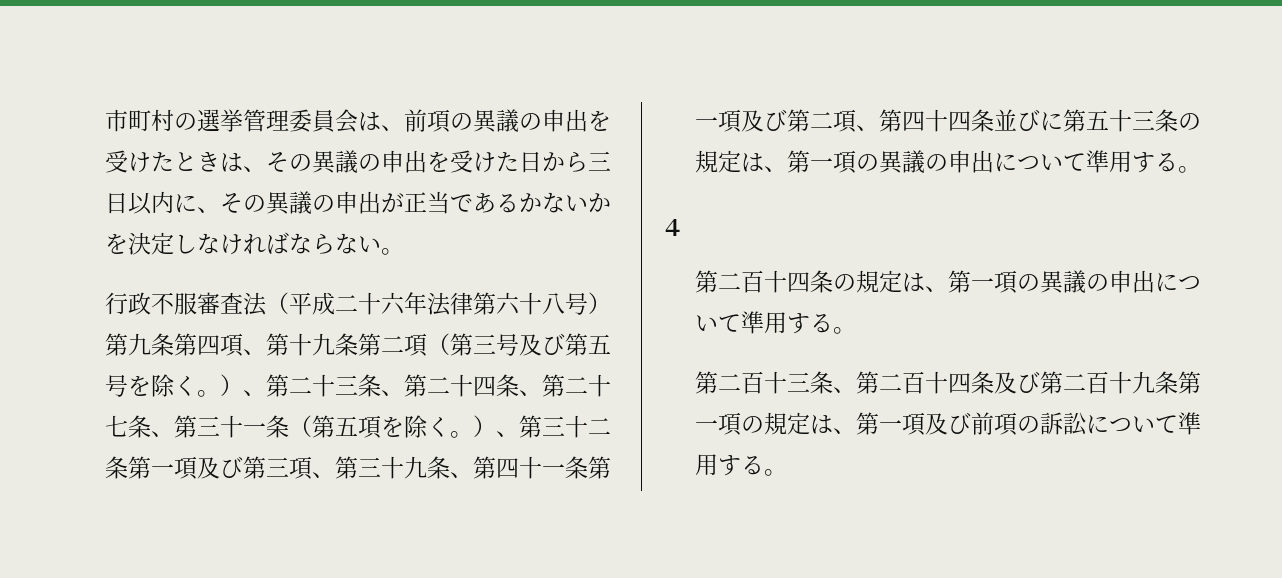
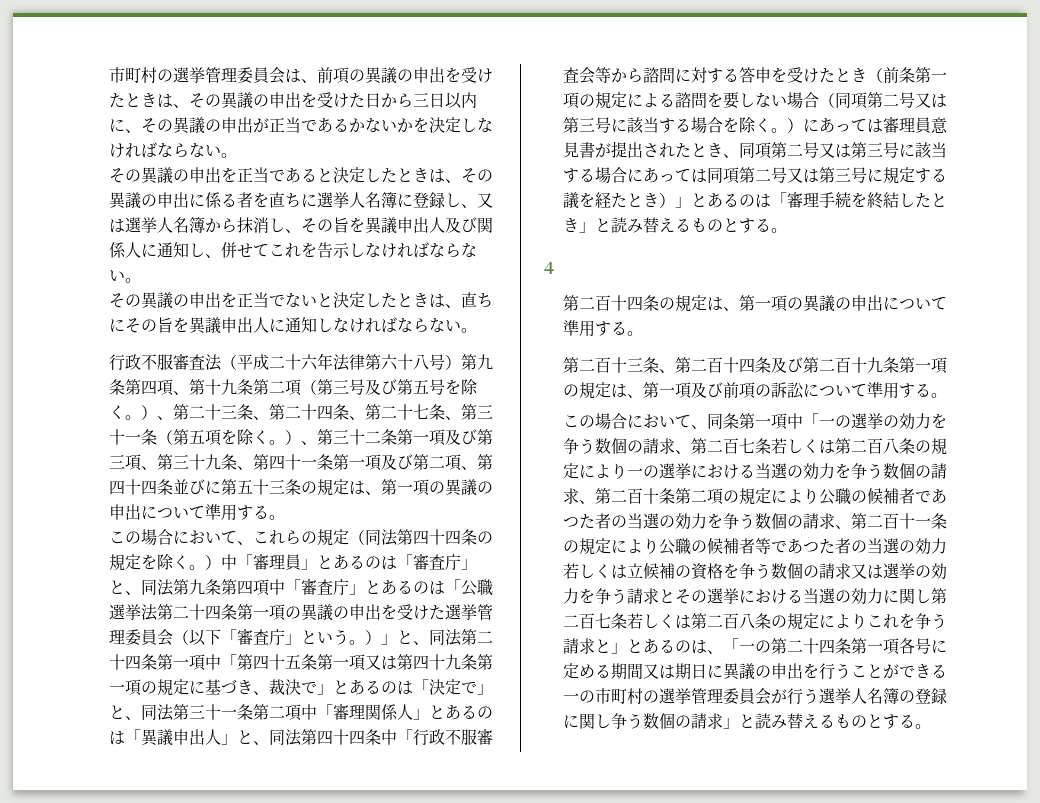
+ その異議の申出を正当であると決定したときは、その異議の申出に係る者を直ちに選挙人名簿に登録し、又は選挙人名簿から抹消し、その旨を異議申出人及び関係人に通知し、併せてこれを告示しなければならない。
+ その異議の申出を正当でないと決定したときは、直ちにその旨を異議申出人に通知しなければならない。
+ この場合において、これらの規定（同法第四十四条の規定を除く。）中「審理員」とあるのは「審査庁」と、同法第九条第四項中「審査庁」とあるのは「公職選挙法第二十四条第一項の異議の申出を受けた選挙管理委員会（以下「審査庁」という。）」と、同法第二十四条第一項中「第四十五条第一項又は第四十九条第一項の規定に基づき、裁決で」とあるのは「決定で」と、同法第三十一条第二項中「審理関係人」とあるのは「異議申出人」と、同法第四十四条中「行政不服審査会等から諮問に対する答申を受けたとき（前条第一項の規定による諮問を要しない場合（同項第二号又は第三号に該当する場合を除く。）にあっては審理員意見書が提出されたとき、同項第二号又は第三号に該当する場合にあっては同項第二号又は第三号に規定する議を経たとき）」とあるのは「審理手続を終結したとき」と読み替えるものとする。
+ この場合において、同条第一項中「一の選挙の効力を争う数個の請求、第二百七条若しくは第二百八条の規定により一の選挙における当選の効力を争う数個の請求、第二百十条第二項の規定により公職の候補者であつた者の当選の効力を争う数個の請求、第二百十一条の規定により公職の候補者等であつた者の当選の効力若しくは立候補の資格を争う数個の請求又は選挙の効力を争う請求とその選挙における当選の効力に関し第二百七条若しくは第二百八条の規定によりこれを争う請求と」とあるのは、「一の第二十四条第一項各号に定める期間又は期日に異議の申出を行うことができる一の市町村の選挙管理委員会が行う選挙人名簿の登録に関し争う数個の請求」と読み替えるものとする。

